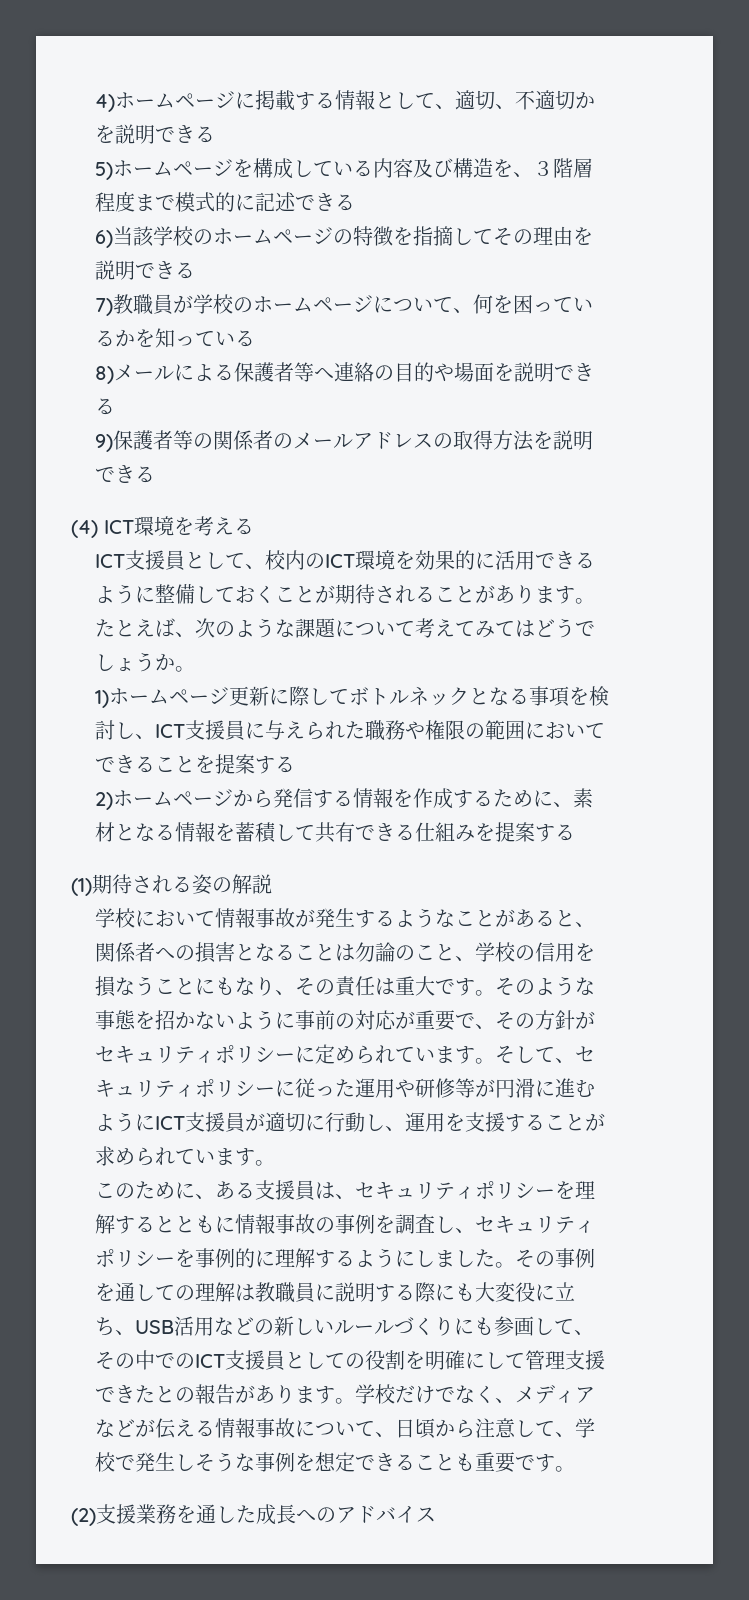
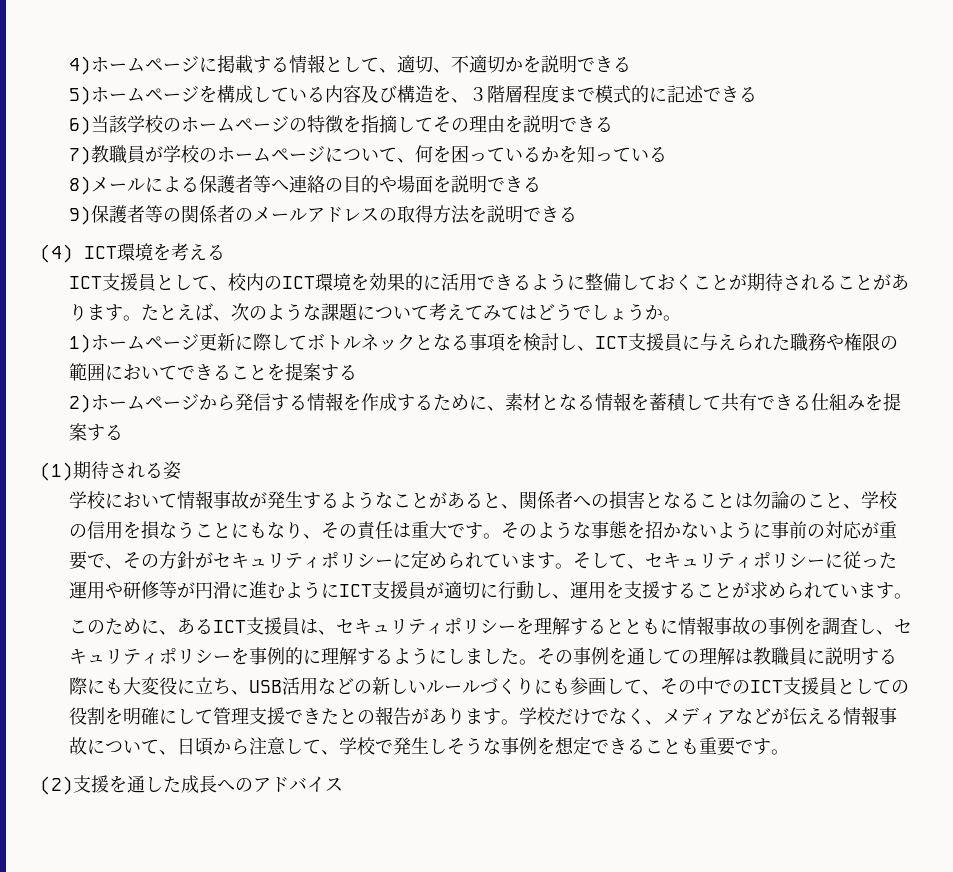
- (1)期待される姿の解説
+ (1)期待される姿
- このために、ある支援員は、セキュリティポリシーを理解するとともに情報事故の事例を調査し、セキュリティポリシーを事例的に理解するようにしました。
+ このために、あるICT支援員は、セキュリティポリシーを理解するとともに情報事故の事例を調査し、セキュリティポリシーを事例的に理解するようにしました。
- (2)支援業務を通した成長へのアドバイス
+ (2)支援を通した成長へのアドバイス

